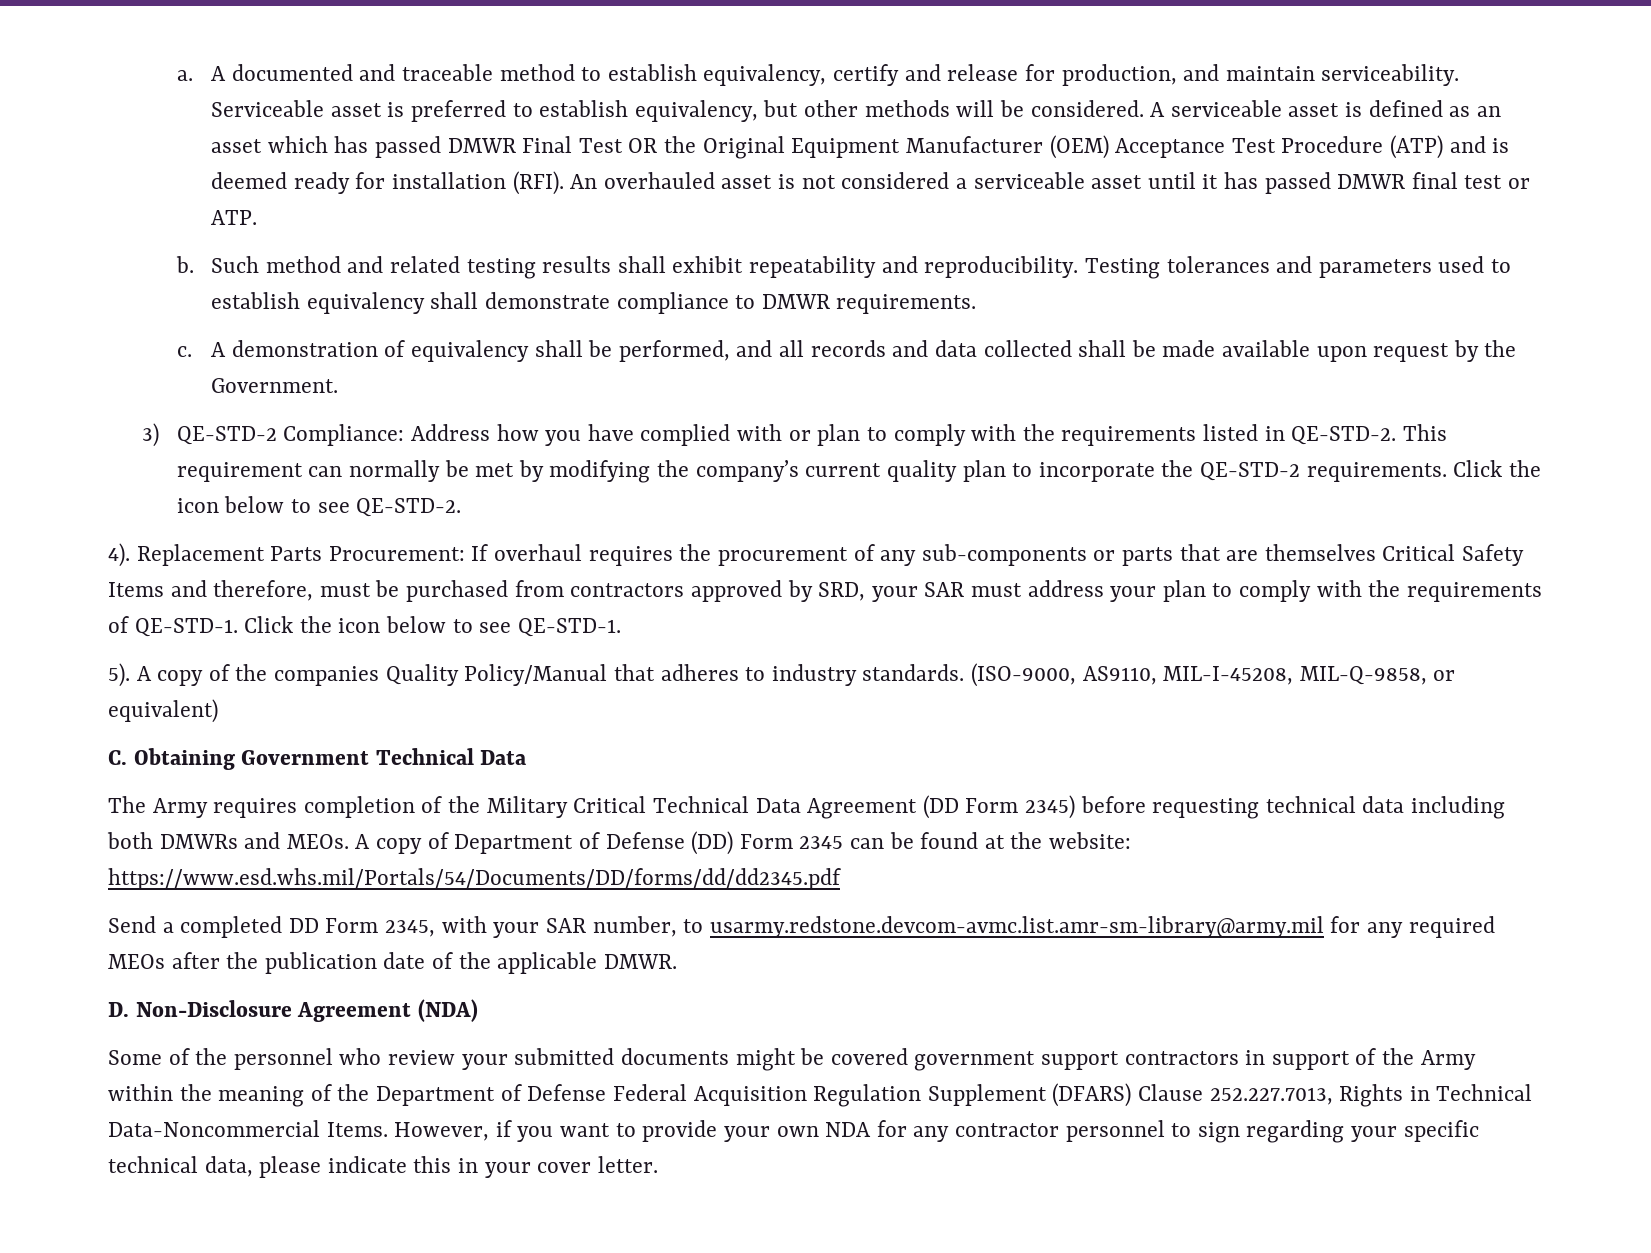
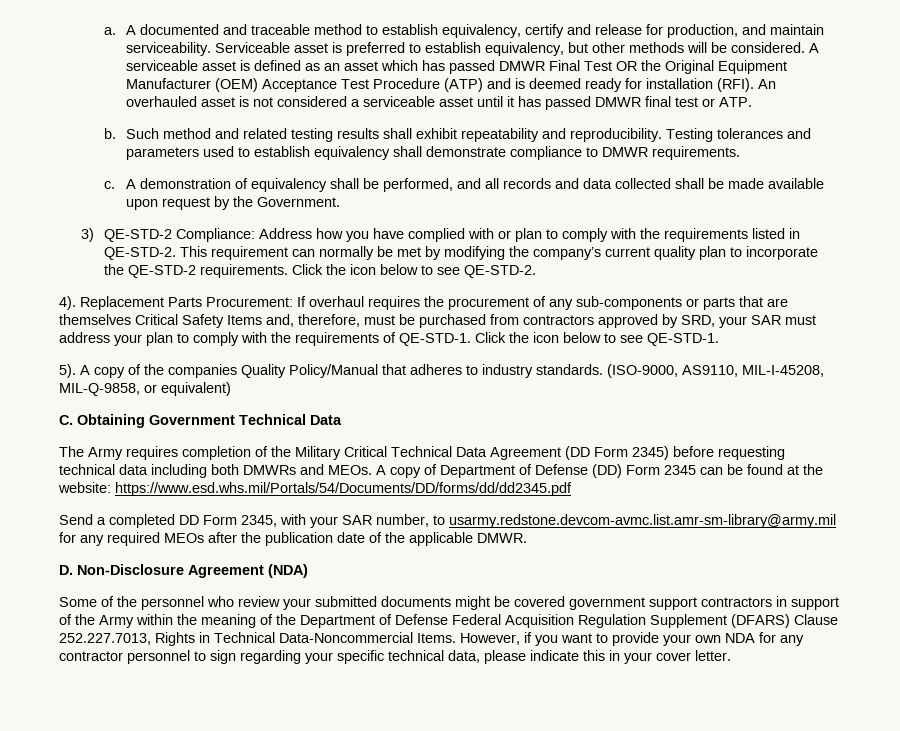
- Replacement Parts Procurement: If overhaul requires the procurement of any sub-components or parts that are themselves Critical Safety Items and therefore, must be purchased from contractors approved by SRD, your SAR must address your plan to comply with the requirements of QE-STD-1.
+ Replacement Parts Procurement: If overhaul requires the procurement of any sub-components or parts that are themselves Critical Safety Items and, therefore, must be purchased from contractors approved by SRD, your SAR must address your plan to comply with the requirements of QE-STD-1.

